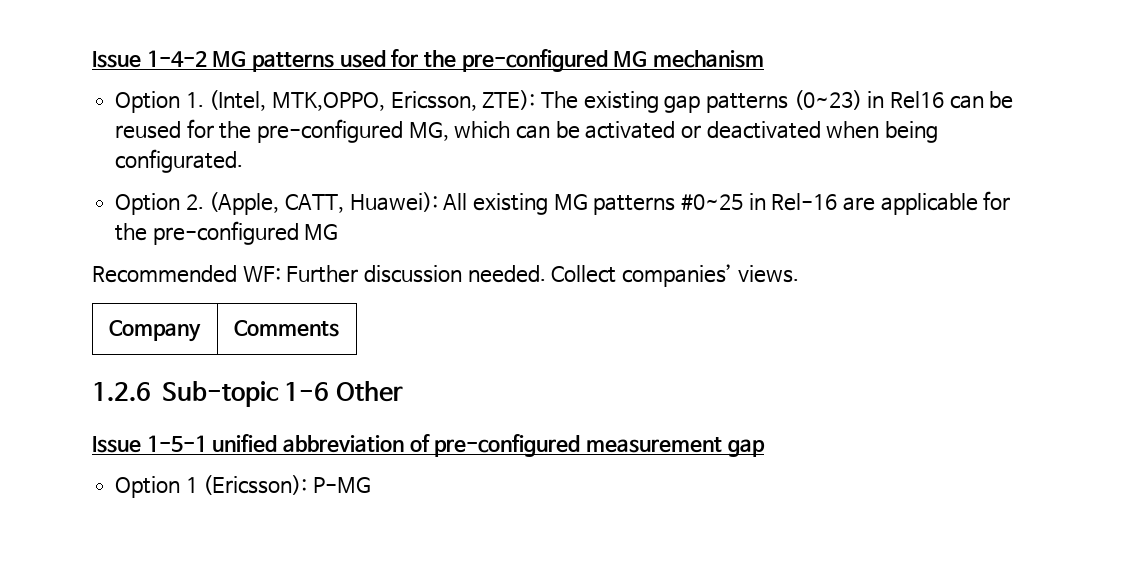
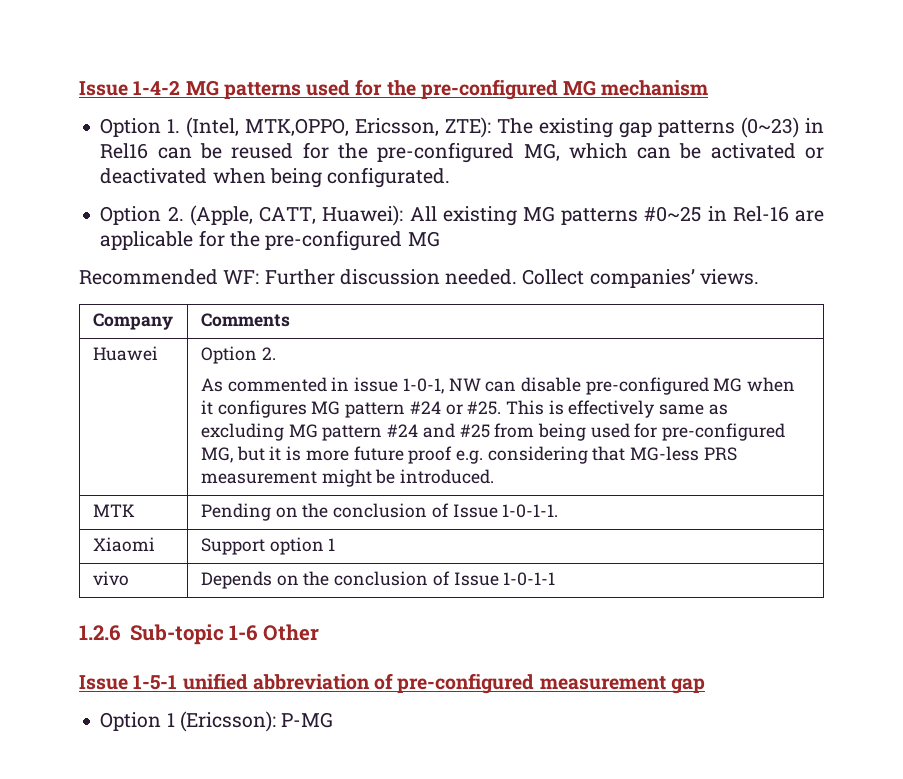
+ Huawei | Option 2.
+ As commented in issue 1-0-1, NW can disable pre-configured MG when it configures MG pattern #24 or #25. This is effectively same as excluding MG pattern #24 and #25 from being used for pre-configured MG, but it is more future proof e.g. considering that MG-less PRS measurement might be introduced.
+ MTK | Pending on the conclusion of Issue 1-0-1-1.
+ Xiaomi | Support option 1
+ vivo | Depends on the conclusion of Issue 1-0-1-1

